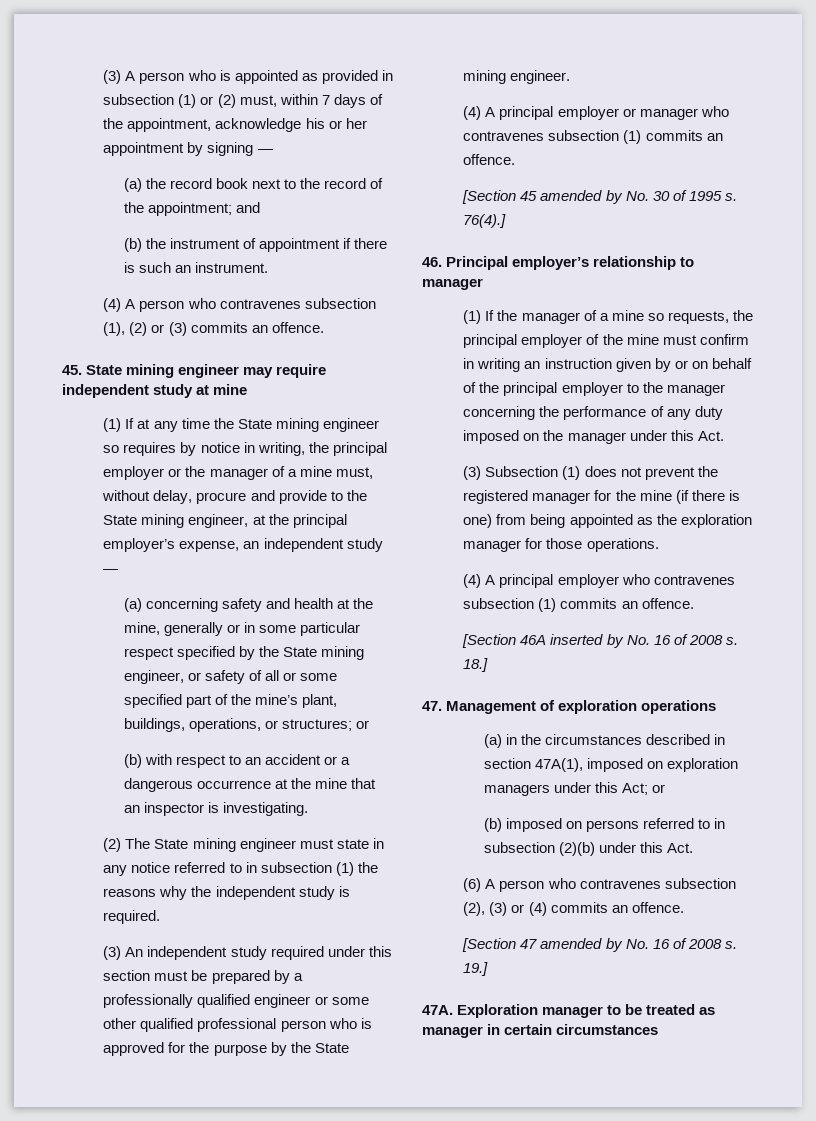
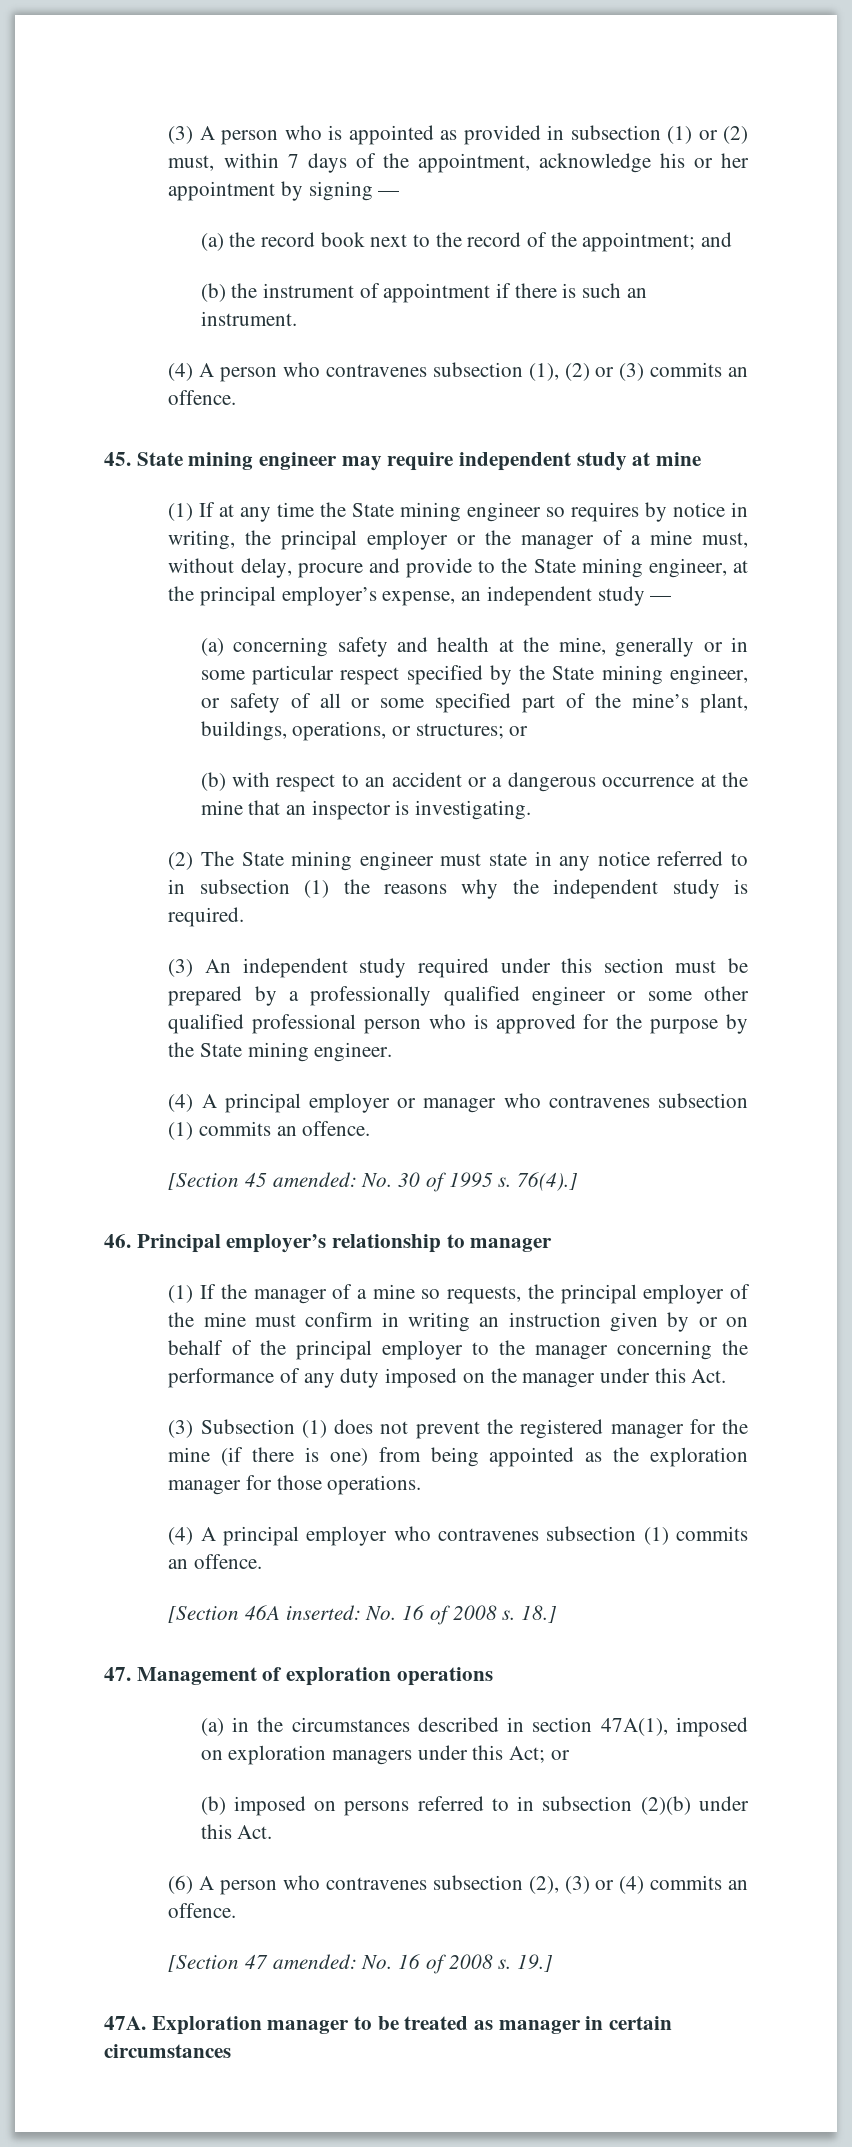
- [Section 45 amended by No. 30 of 1995 s.
+ [Section 45 amended: No. 30 of 1995 s.
- [Section 46A inserted by No. 16 of 2008 s.
+ [Section 46A inserted: No. 16 of 2008 s.
- [Section 47 amended by No. 16 of 2008 s.
+ [Section 47 amended: No. 16 of 2008 s.

